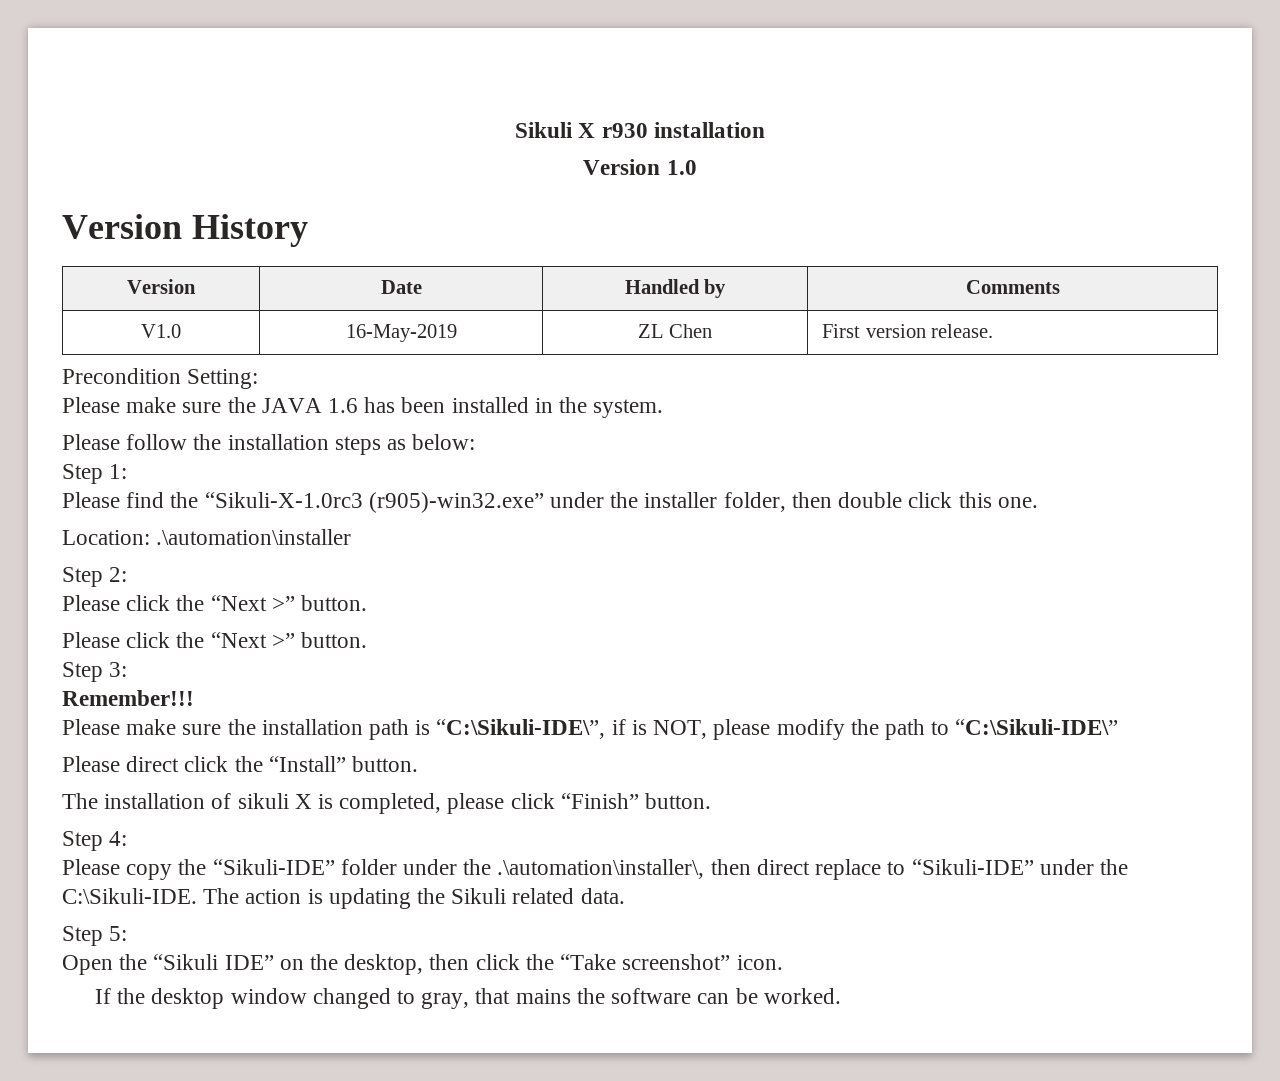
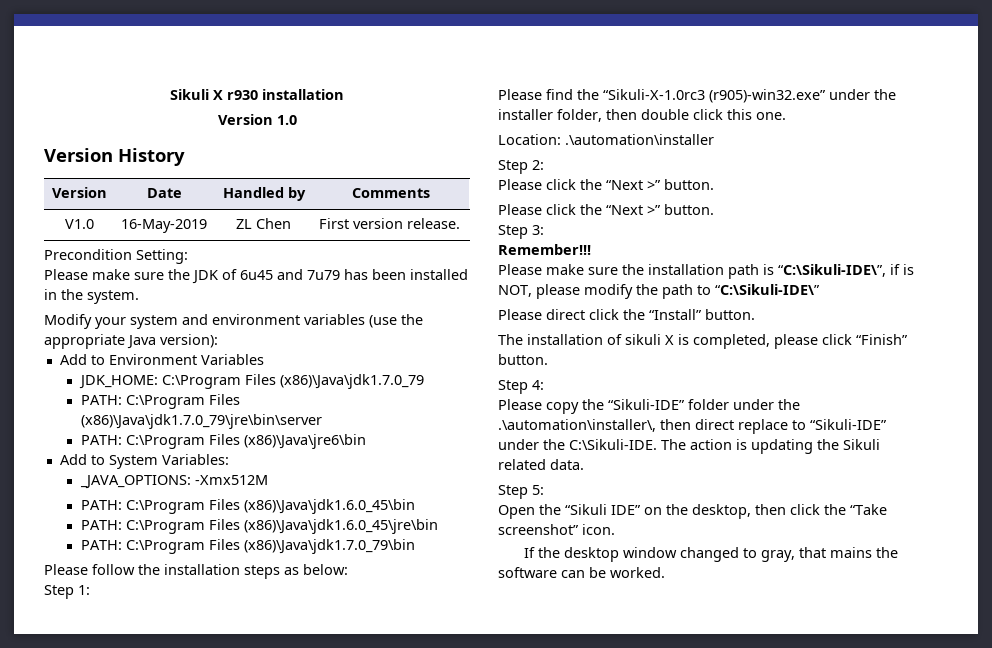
- Please make sure the JAVA 1.6 has been installed in the system.
+ Please make sure the JDK of 6u45 and 7u79 has been installed in the system.
+ Modify your system and environment variables (use the appropriate Java version):
+ Add to Environment Variables
+ JDK_HOME: C:\Program Files (x86)\Java\jdk1.7.0_79
+ PATH: C:\Program Files (x86)\Java\jdk1.7.0_79\jre\bin\server
+ PATH: C:\Program Files (x86)\Java\jre6\bin
+ Add to System Variables:
+ _JAVA_OPTIONS: -Xmx512M
+ PATH: C:\Program Files (x86)\Java\jdk1.6.0_45\bin
+ PATH: C:\Program Files (x86)\Java\jdk1.6.0_45\jre\bin
+ PATH: C:\Program Files (x86)\Java\jdk1.7.0_79\bin

